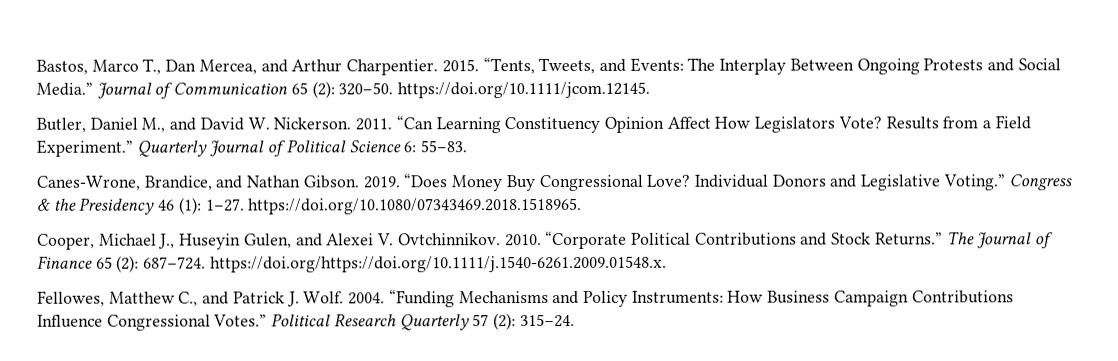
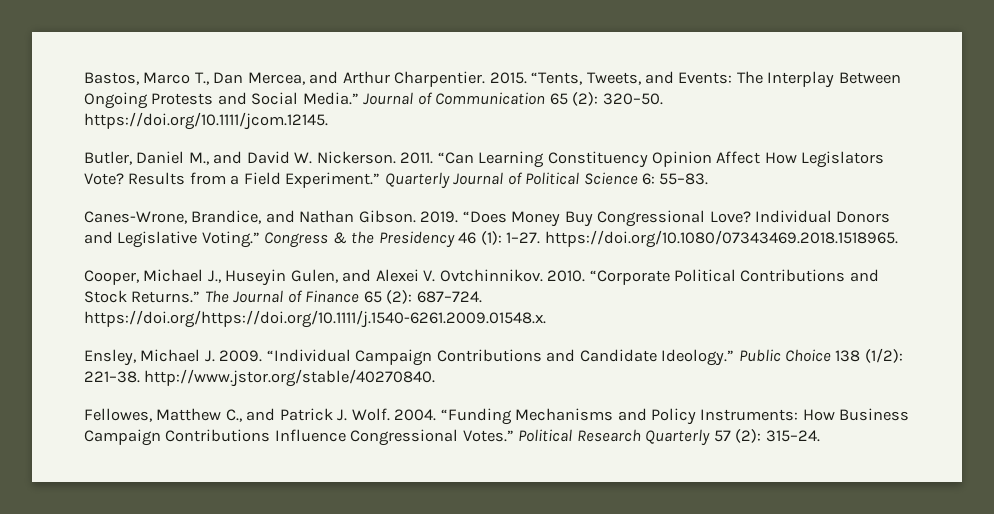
+ Ensley, Michael J. 2009. “Individual Campaign Contributions and Candidate Ideology.” Public Choice 138 (1/2): 221–38. http://www.jstor.org/stable/40270840.

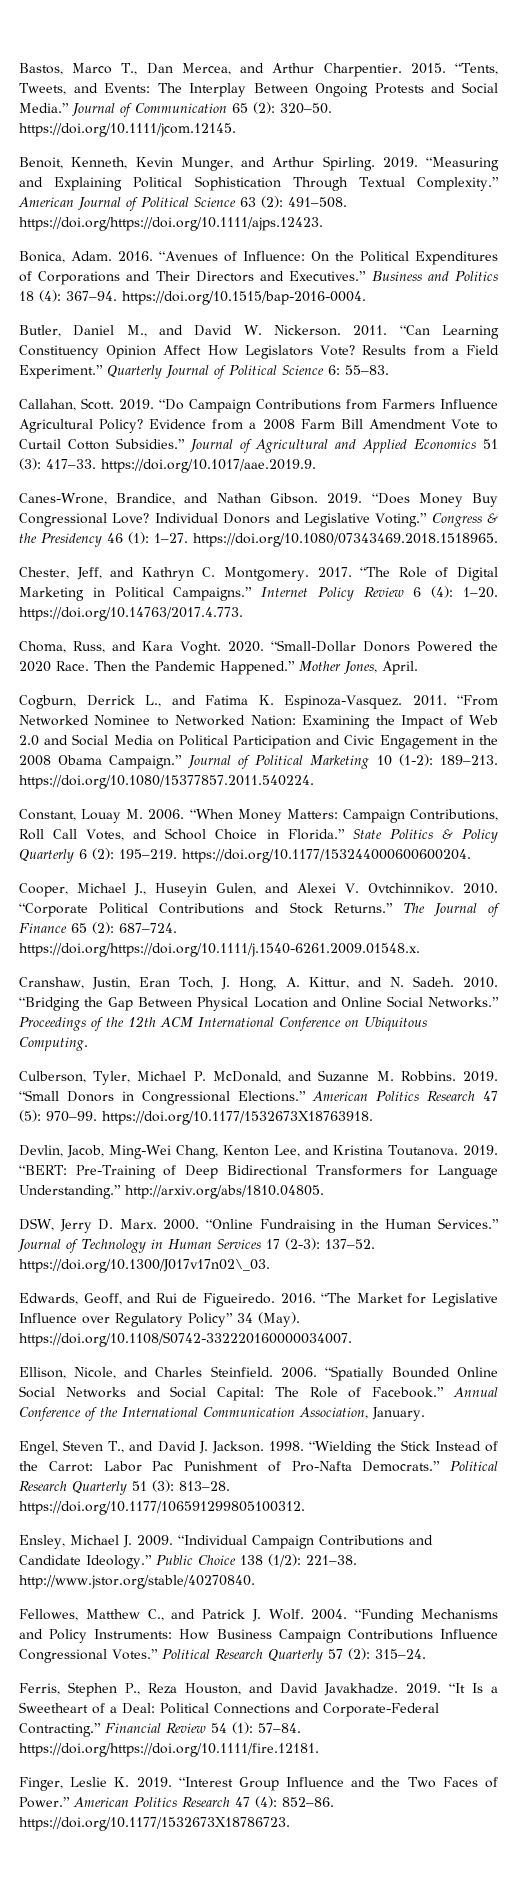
+ Benoit, Kenneth, Kevin Munger, and Arthur Spirling. 2019. “Measuring and Explaining Political Sophistication Through Textual Complexity.” American Journal of Political Science 63 (2): 491–508. https://doi.org/https://doi.org/10.1111/ajps.12423.
+ Bonica, Adam. 2016. “Avenues of Influence: On the Political Expenditures of Corporations and Their Directors and Executives.” Business and Politics 18 (4): 367–94. https://doi.org/10.1515/bap-2016-0004.
+ Callahan, Scott. 2019. “Do Campaign Contributions from Farmers Influence Agricultural Policy? Evidence from a 2008 Farm Bill Amendment Vote to Curtail Cotton Subsidies.” Journal of Agricultural and Applied Economics 51 (3): 417–33. https://doi.org/10.1017/aae.2019.9.
+ Chester, Jeff, and Kathryn C. Montgomery. 2017. “The Role of Digital Marketing in Political Campaigns.” Internet Policy Review 6 (4): 1–20. https://doi.org/10.14763/2017.4.773.
+ Choma, Russ, and Kara Voght. 2020. “Small-Dollar Donors Powered the 2020 Race. Then the Pandemic Happened.” Mother Jones, April.
+ Cogburn, Derrick L., and Fatima K. Espinoza-Vasquez. 2011. “From Networked Nominee to Networked Nation: Examining the Impact of Web 2.0 and Social Media on Political Participation and Civic Engagement in the 2008 Obama Campaign.” Journal of Political Marketing 10 (1-2): 189–213. https://doi.org/10.1080/15377857.2011.540224.
+ Constant, Louay M. 2006. “When Money Matters: Campaign Contributions, Roll Call Votes, and School Choice in Florida.” State Politics & Policy Quarterly 6 (2): 195–219. https://doi.org/10.1177/153244000600600204.
+ Cranshaw, Justin, Eran Toch, J. Hong, A. Kittur, and N. Sadeh. 2010. “Bridging the Gap Between Physical Location and Online Social Networks.” Proceedings of the 12th ACM International Conference on Ubiquitous Computing.
+ Culberson, Tyler, Michael P. McDonald, and Suzanne M. Robbins. 2019. “Small Donors in Congressional Elections.” American Politics Research 47 (5): 970–99. https://doi.org/10.1177/1532673X18763918.
+ Devlin, Jacob, Ming-Wei Chang, Kenton Lee, and Kristina Toutanova. 2019. “BERT: Pre-Training of Deep Bidirectional Transformers for Language Understanding.” http://arxiv.org/abs/1810.04805.
+ DSW, Jerry D. Marx. 2000. “Online Fundraising in the Human Services.” Journal of Technology in Human Services 17 (2-3): 137–52. https://doi.org/10.1300/J017v17n02\_03.
+ Edwards, Geoff, and Rui de Figueiredo. 2016. “The Market for Legislative Influence over Regulatory Policy” 34 (May). https://doi.org/10.1108/S0742-332220160000034007.
+ Ellison, Nicole, and Charles Steinfield. 2006. “Spatially Bounded Online Social Networks and Social Capital: The Role of Facebook.” Annual Conference of the International Communication Association, January.
+ Engel, Steven T., and David J. Jackson. 1998. “Wielding the Stick Instead of the Carrot: Labor Pac Punishment of Pro-Nafta Democrats.” Political Research Quarterly 51 (3): 813–28. https://doi.org/10.1177/106591299805100312.
+ Ferris, Stephen P., Reza Houston, and David Javakhadze. 2019. “It Is a Sweetheart of a Deal: Political Connections and Corporate-Federal Contracting.” Financial Review 54 (1): 57–84. https://doi.org/https://doi.org/10.1111/fire.12181.
+ Finger, Leslie K. 2019. “Interest Group Influence and the Two Faces of Power.” American Politics Research 47 (4): 852–86. https://doi.org/10.1177/1532673X18786723.

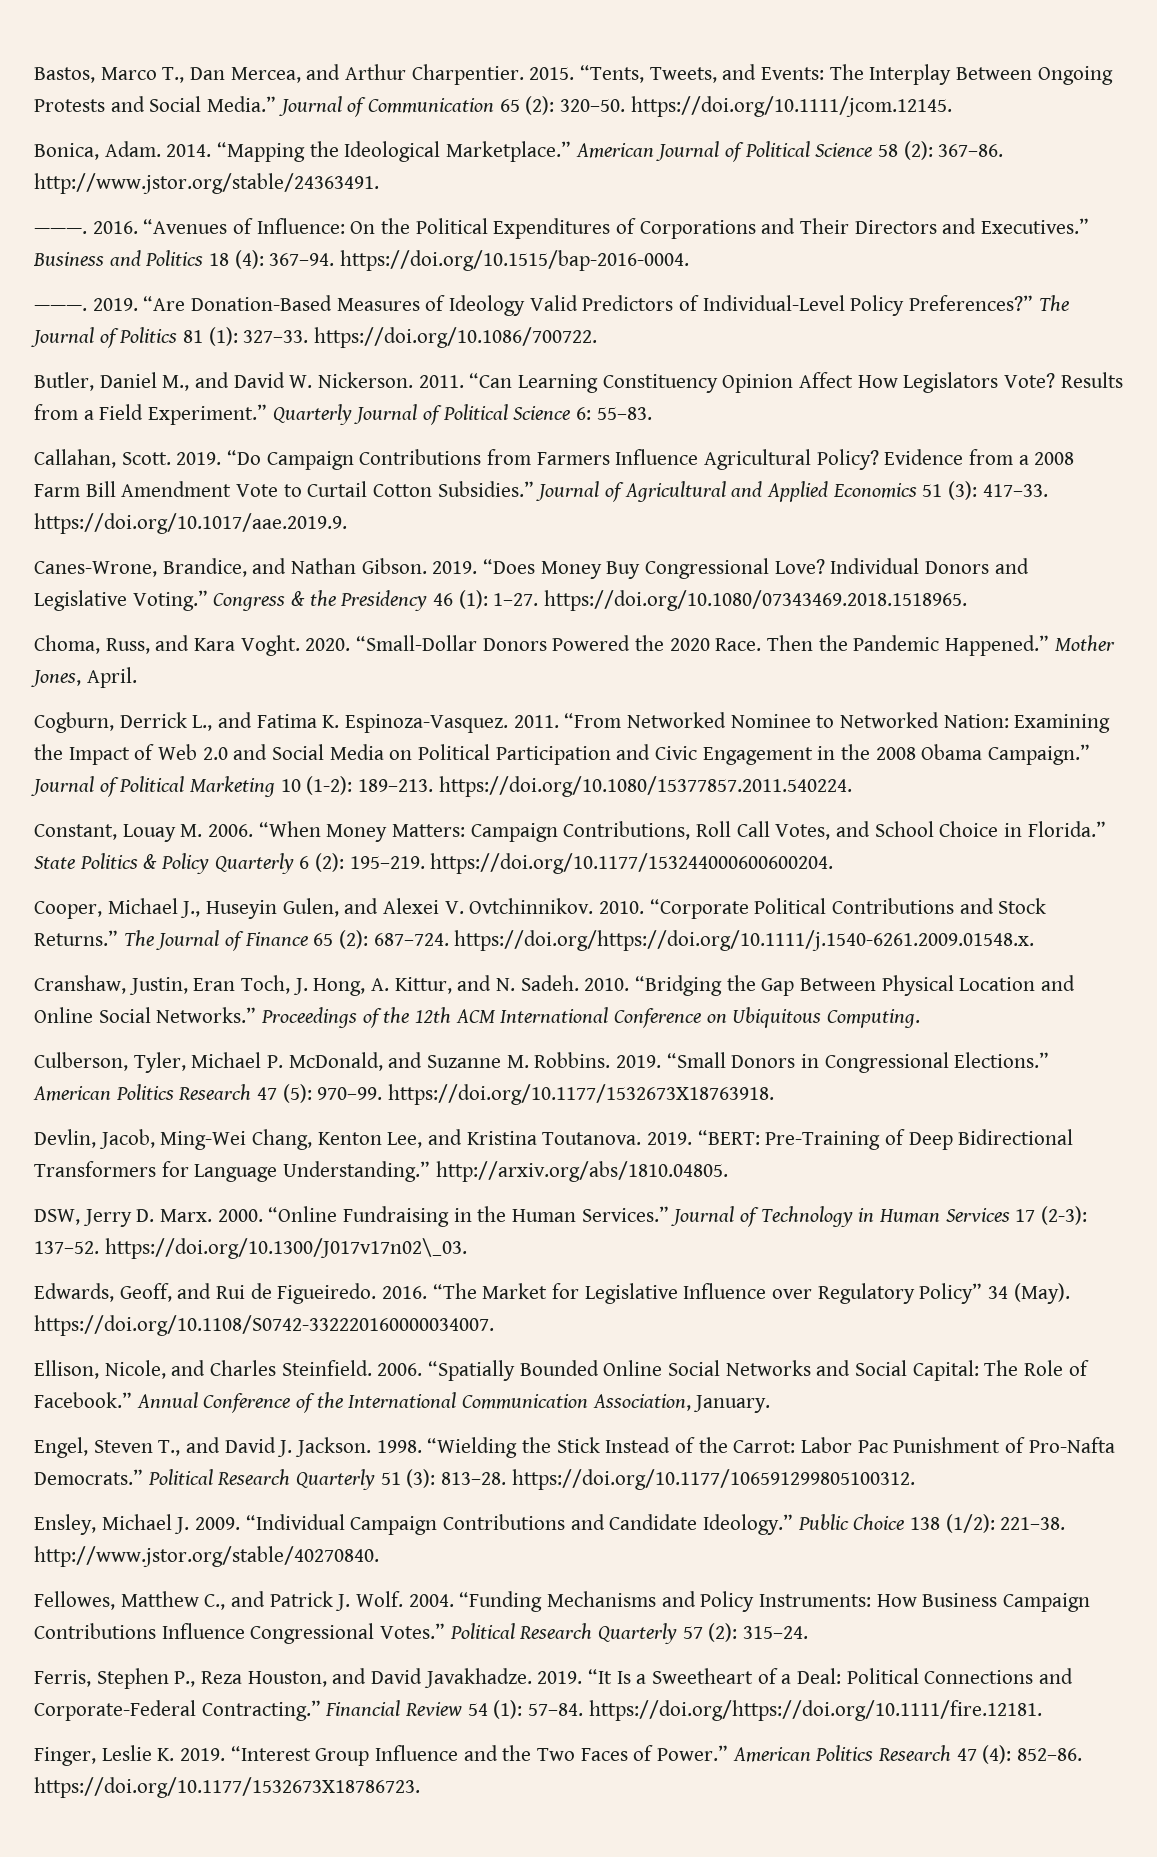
- Benoit, Kenneth, Kevin Munger, and Arthur Spirling. 2019. “Measuring and Explaining Political Sophistication Through Textual Complexity.”
+ Bonica, Adam. 2014. “Mapping the Ideological Marketplace.”
- American Journal of Political Science 63 (2): 491–508. https://doi.org/https://doi.org/10.1111/ajps.12423.
- Bonica, Adam.
+ American Journal of Political Science 58 (2): 367–86. http://www.jstor.org/stable/24363491.
+ ———.
+ ———. 2019. “Are Donation-Based Measures of Ideology Valid Predictors of Individual-Level Policy Preferences?” The Journal of Politics 81 (1): 327–33. https://doi.org/10.1086/700722.
- Chester, Jeff, and Kathryn C. Montgomery. 2017. “The Role of Digital Marketing in Political Campaigns.” Internet Policy Review 6 (4): 1–20. https://doi.org/10.14763/2017.4.773.

